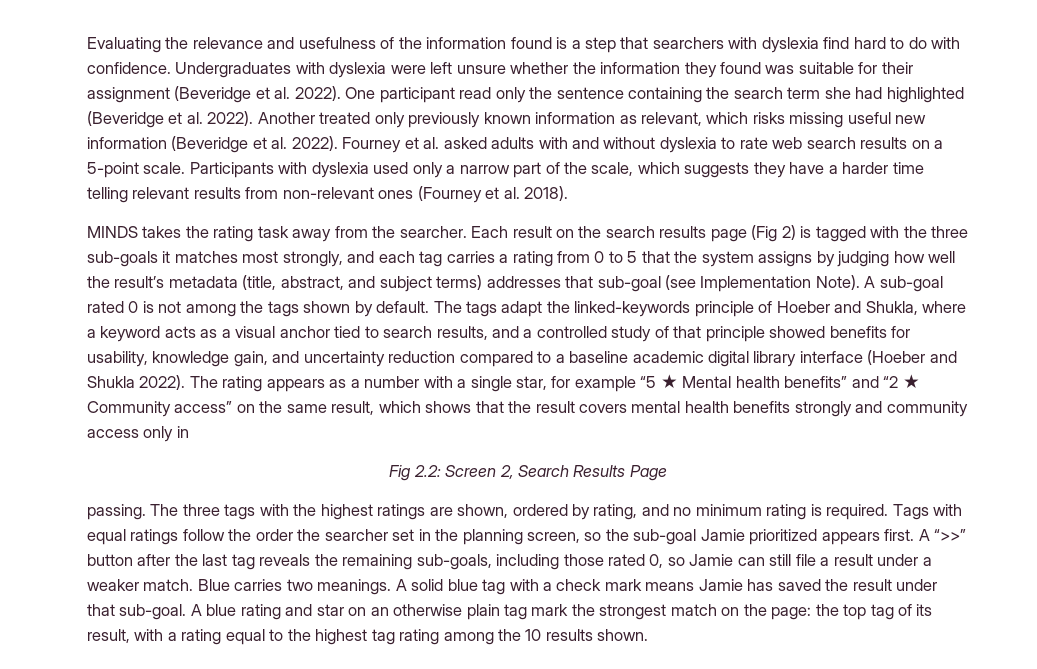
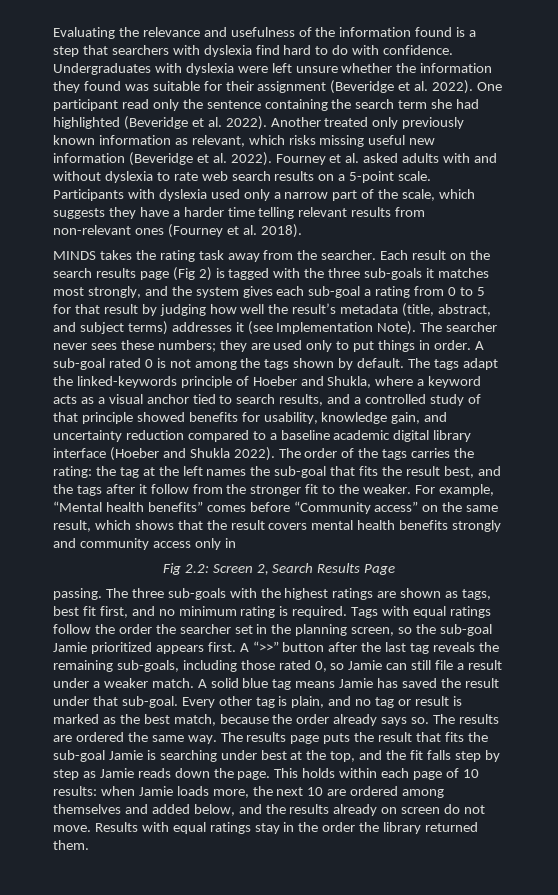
- Each result on the search results page (Fig 2) is tagged with the three sub-goals it matches most strongly, and each tag carries a rating from 0 to 5 that the system assigns by judging how well the result’s metadata (title, abstract, and subject terms) addresses that sub-goal (see Implementation Note).
+ Each result on the search results page (Fig 2) is tagged with the three sub-goals it matches most strongly, and the system gives each sub-goal a rating from 0 to 5 for that result by judging how well the result’s metadata (title, abstract, and subject terms) addresses it (see Implementation Note).
+ The searcher never sees these numbers; they are used only to put things in order.
- The rating appears as a number with a single star, for example “5 ★ Mental health benefits” and “2 ★ Community access” on the same result, which shows that the result covers mental health benefits strongly and community access only in
+ The order of the tags carries the rating: the tag at the left names the sub-goal that fits the result best, and the tags after it follow from the stronger fit to the weaker. For example, “Mental health benefits” comes before “Community access” on the same result, which shows that the result covers mental health benefits strongly and community access only in
- The three tags with the highest ratings are shown, ordered by rating, and no minimum rating is required.
+ The three sub-goals with the highest ratings are shown as tags, best fit first, and no minimum rating is required.
- Blue carries two meanings. A solid blue tag with a check mark means Jamie has saved the result under that sub-goal.
+ A solid blue tag means Jamie has saved the result under that sub-goal.
- A blue rating and star on an otherwise plain tag mark the strongest match on the page: the top tag of its result, with a rating equal to the highest tag rating among the 10 results shown.
+ Every other tag is plain, and no tag or result is marked as the best match, because the order already says so. The results are ordered the same way. The results page puts the result that fits the sub-goal Jamie is searching under best at the top, and the fit falls step by step as Jamie reads down the page. This holds within each page of 10 results: when Jamie loads more, the next 10 are ordered among themselves and added below, and the results already on screen do not move. Results with equal ratings stay in the order the library returned them.

